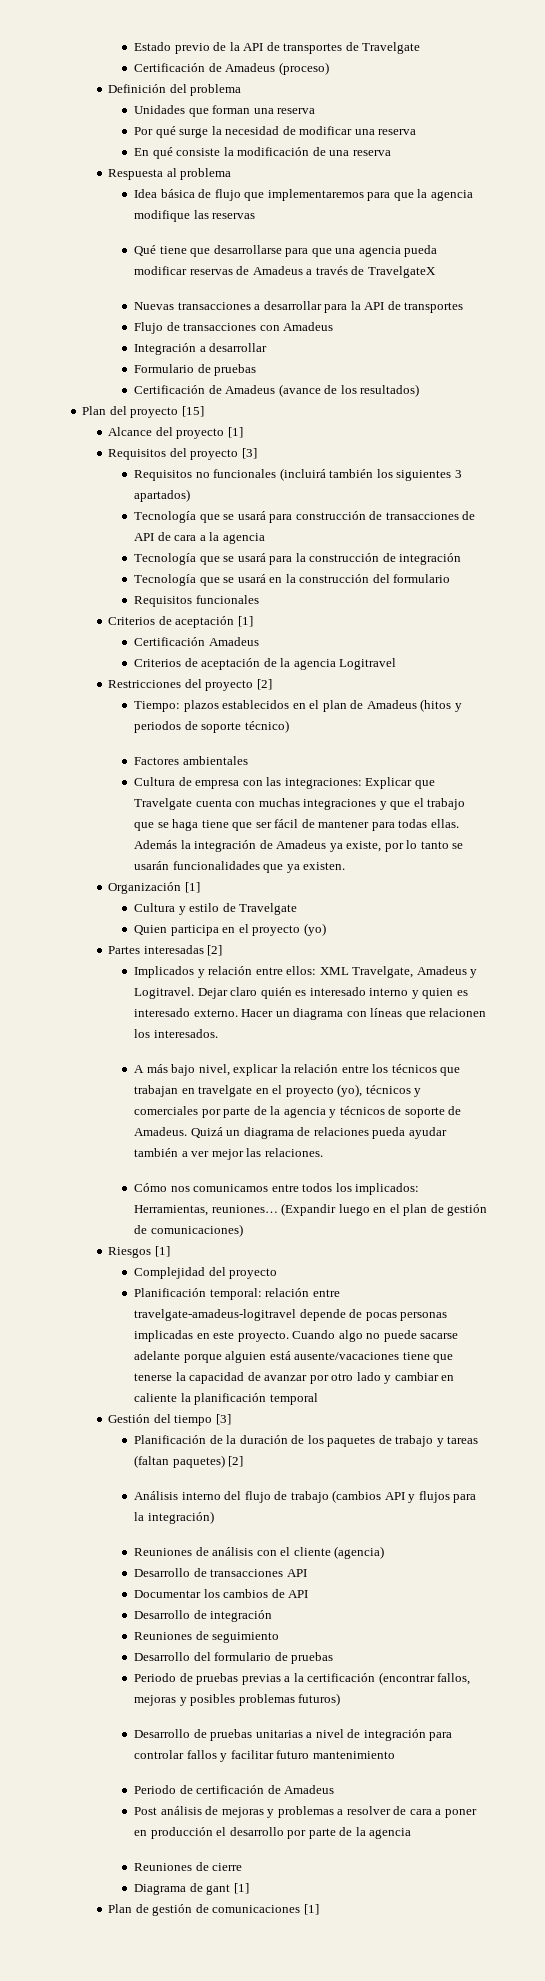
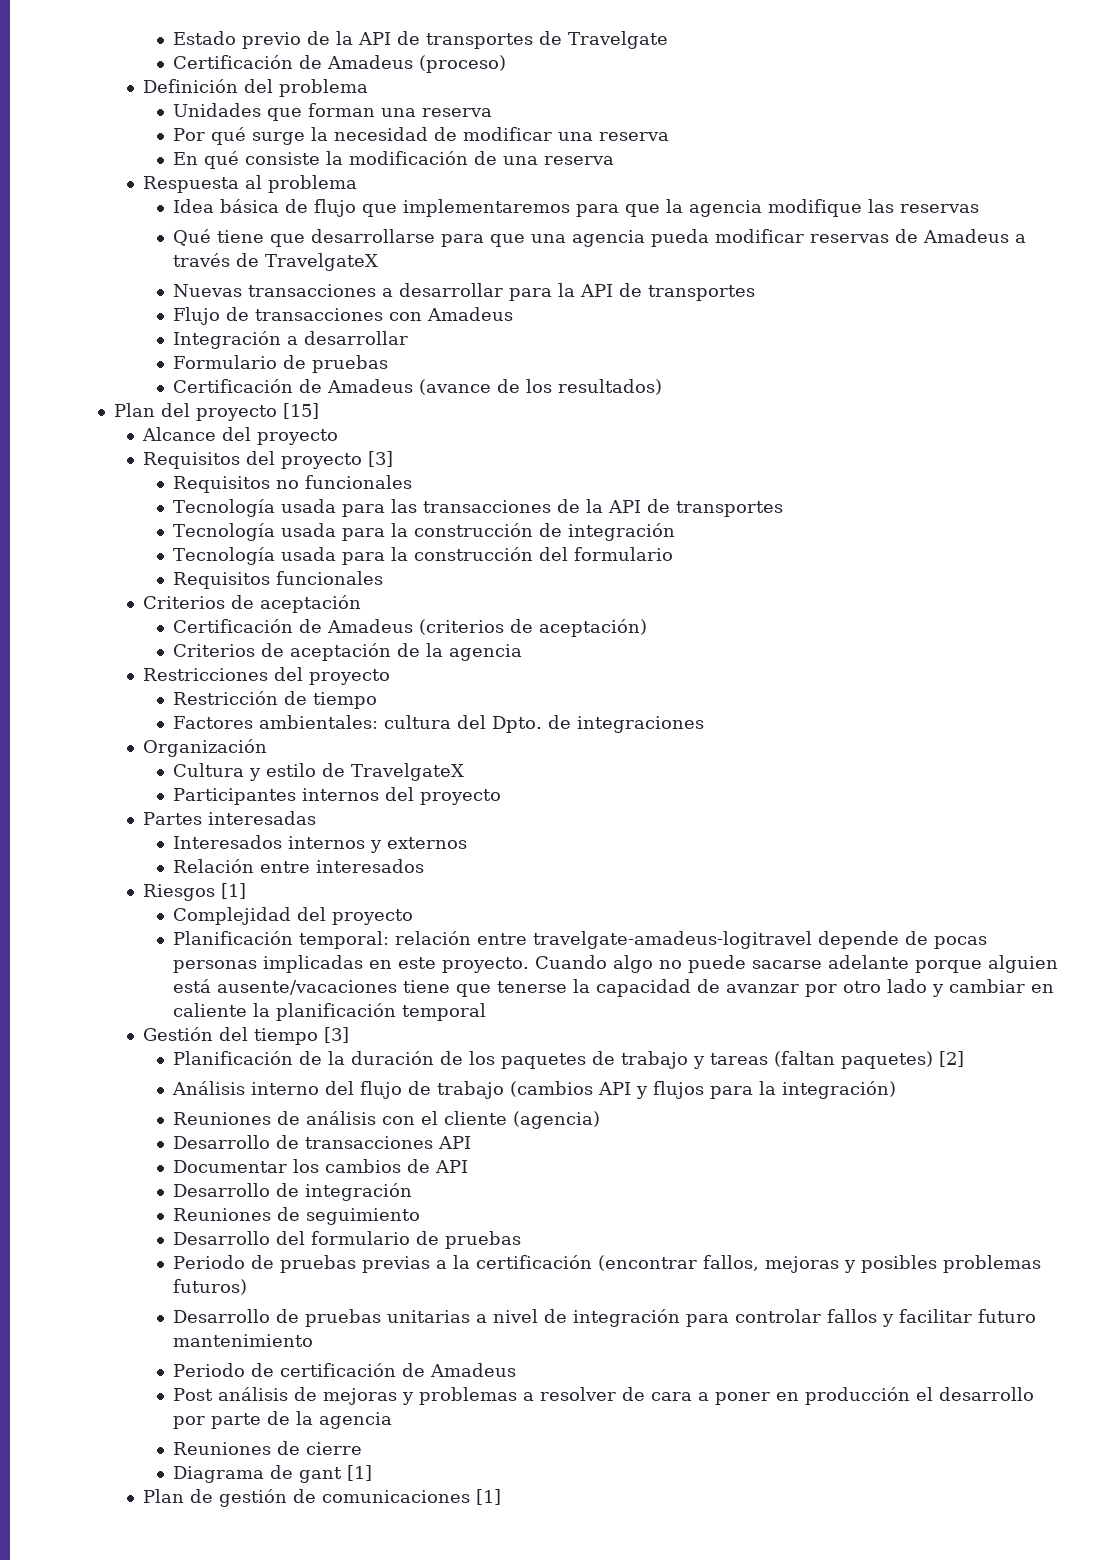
- Alcance del proyecto [1]
+ Alcance del proyecto
- Requisitos no funcionales (incluirá también los siguientes 3 apartados)
- Tecnología que se usará para construcción de transacciones de API de cara a la agencia
- Tecnología que se usará para la construcción de integración
+ Requisitos no funcionales
+ Tecnología usada para las transacciones de la API de transportes
+ Tecnología usada para la construcción de integración
- Tecnología que se usará en la construcción del formulario
+ Tecnología usada para la construcción del formulario
  Requisitos funcionales
- Criterios de aceptación [1]
- Certificación Amadeus
+ Criterios de aceptación
+ Certificación de Amadeus (criterios de aceptación)
- Criterios de aceptación de la agencia Logitravel
+ Criterios de aceptación de la agencia
- Restricciones del proyecto [2]
- Tiempo: plazos establecidos en el plan de Amadeus (hitos y periodos de soporte técnico)
- Factores ambientales
- Cultura de empresa con las integraciones: Explicar que Travelgate cuenta con muchas integraciones y que el trabajo que se haga tiene que ser fácil de mantener para todas ellas. Además la integración de Amadeus ya existe, por lo tanto se usarán funcionalidades que ya existen.
+ Restricciones del proyecto
+ Restricción de tiempo
+ Factores ambientales: cultura del Dpto. de integraciones
- Organización [1]
+ Organización
- Cultura y estilo de Travelgate
- Quien participa en el proyecto (yo)
+ Cultura y estilo de TravelgateX
+ Participantes internos del proyecto
- Partes interesadas [2]
- Implicados y relación entre ellos: XML Travelgate, Amadeus y Logitravel. Dejar claro quién es interesado interno y quien es interesado externo. Hacer un diagrama con líneas que relacionen los interesados.
- A más bajo nivel, explicar la relación entre los técnicos que trabajan en travelgate en el proyecto (yo), técnicos y comerciales por parte de la agencia y técnicos de soporte de Amadeus. Quizá un diagrama de relaciones pueda ayudar también a ver mejor las relaciones.
- Cómo nos comunicamos entre todos los implicados: Herramientas, reuniones… (Expandir luego en el plan de gestión de comunicaciones)
+ Partes interesadas
+ Interesados internos y externos
+ Relación entre interesados

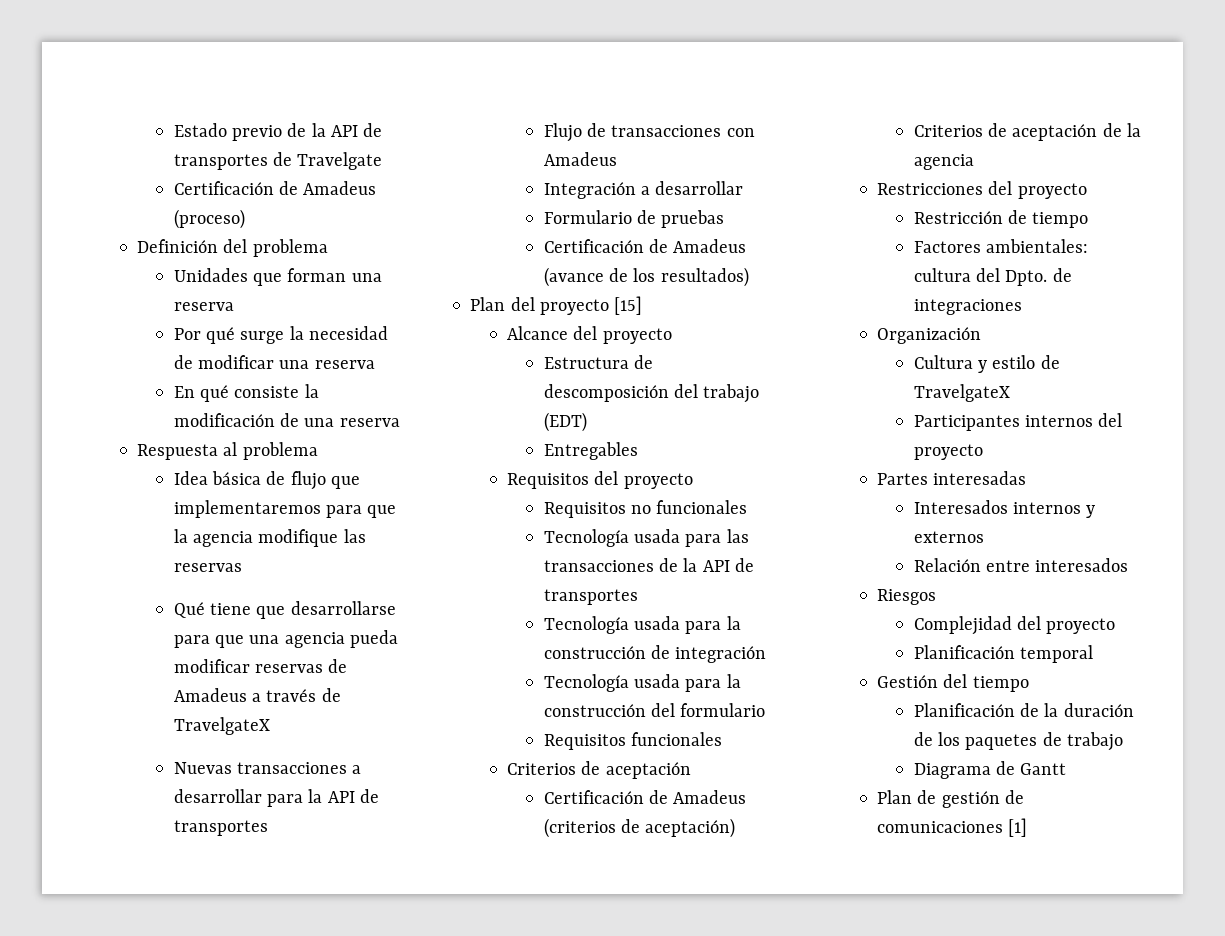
+ Estructura de descomposición del trabajo (EDT)
+ Entregables
- Requisitos del proyecto [3]
+ Requisitos del proyecto
- Riesgos [1]
+ Riesgos
- Planificación temporal: relación entre travelgate-amadeus-logitravel depende de pocas personas implicadas en este proyecto. Cuando algo no puede sacarse adelante porque alguien está ausente/vacaciones tiene que tenerse la capacidad de avanzar por otro lado y cambiar en caliente la planificación temporal
+ Planificación temporal
- Gestión del tiempo [3]
+ Gestión del tiempo
- Planificación de la duración de los paquetes de trabajo y tareas (faltan paquetes) [2]
- Análisis interno del flujo de trabajo (cambios API y flujos para la integración)
- Reuniones de análisis con el cliente (agencia)
- Desarrollo de transacciones API
- Documentar los cambios de API
- Desarrollo de integración
- Reuniones de seguimiento
- Desarrollo del formulario de pruebas
- Periodo de pruebas previas a la certificación (encontrar fallos, mejoras y posibles problemas futuros)
- Desarrollo de pruebas unitarias a nivel de integración para controlar fallos y facilitar futuro mantenimiento
- Periodo de certificación de Amadeus
- Post análisis de mejoras y problemas a resolver de cara a poner en producción el desarrollo por parte de la agencia
- Reuniones de cierre
+ Planificación de la duración de los paquetes de trabajo
- Diagrama de gant [1]
+ Diagrama de Gantt

